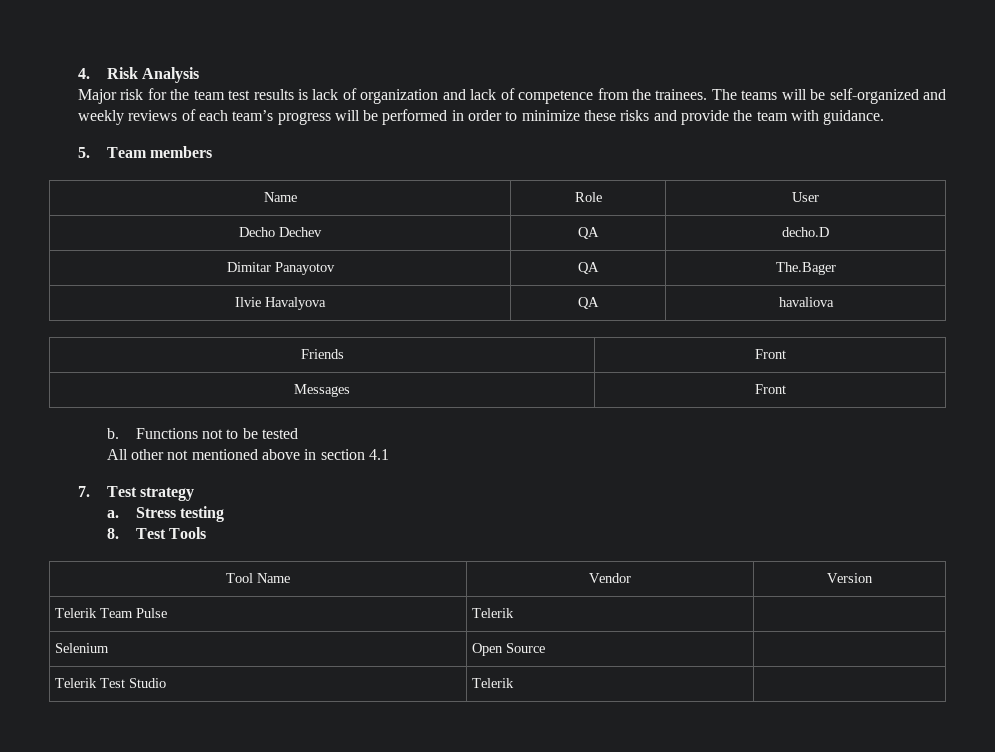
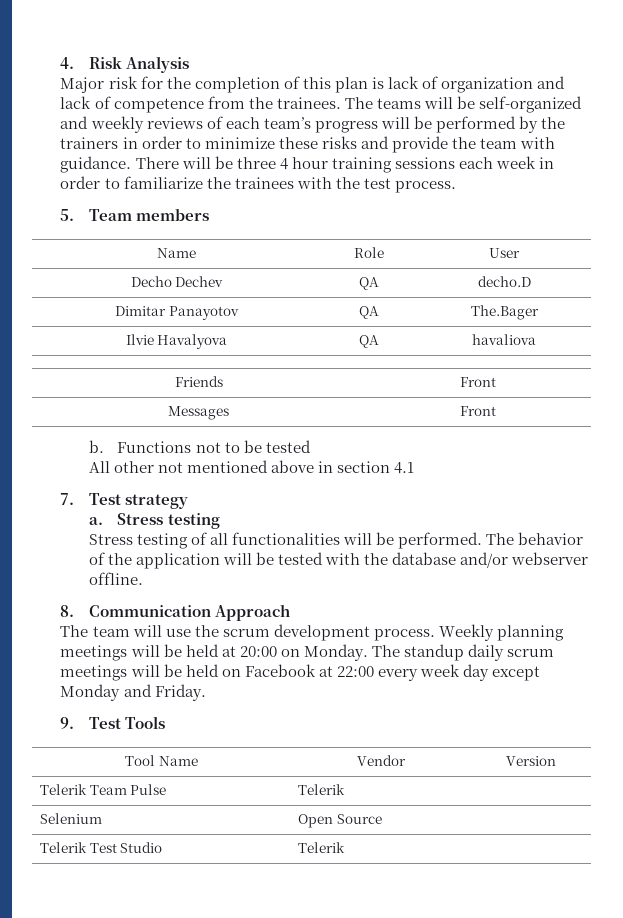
- Major risk for the team test results is lack of organization and lack of competence from the trainees.
+ Major risk for the completion of this plan is lack of organization and lack of competence from the trainees.
- The teams will be self-organized and weekly reviews of each team’s progress will be performed in order to minimize these risks and provide the team with guidance.
+ The teams will be self-organized and weekly reviews of each team’s progress will be performed by the trainers in order to minimize these risks and provide the team with guidance. There will be three 4 hour training sessions each week in order to familiarize the trainees with the test process.
- 8. Test Tools
+ Stress testing of all functionalities will be performed. The behavior of the application will be tested with the database and/or webserver offline.
+ 8. Communication Approach
+ The team will use the scrum development process. Weekly planning meetings will be held at 20:00 on Monday. The standup daily scrum meetings will be held on Facebook at 22:00 every week day except Monday and Friday.
+ 9. Test Tools

